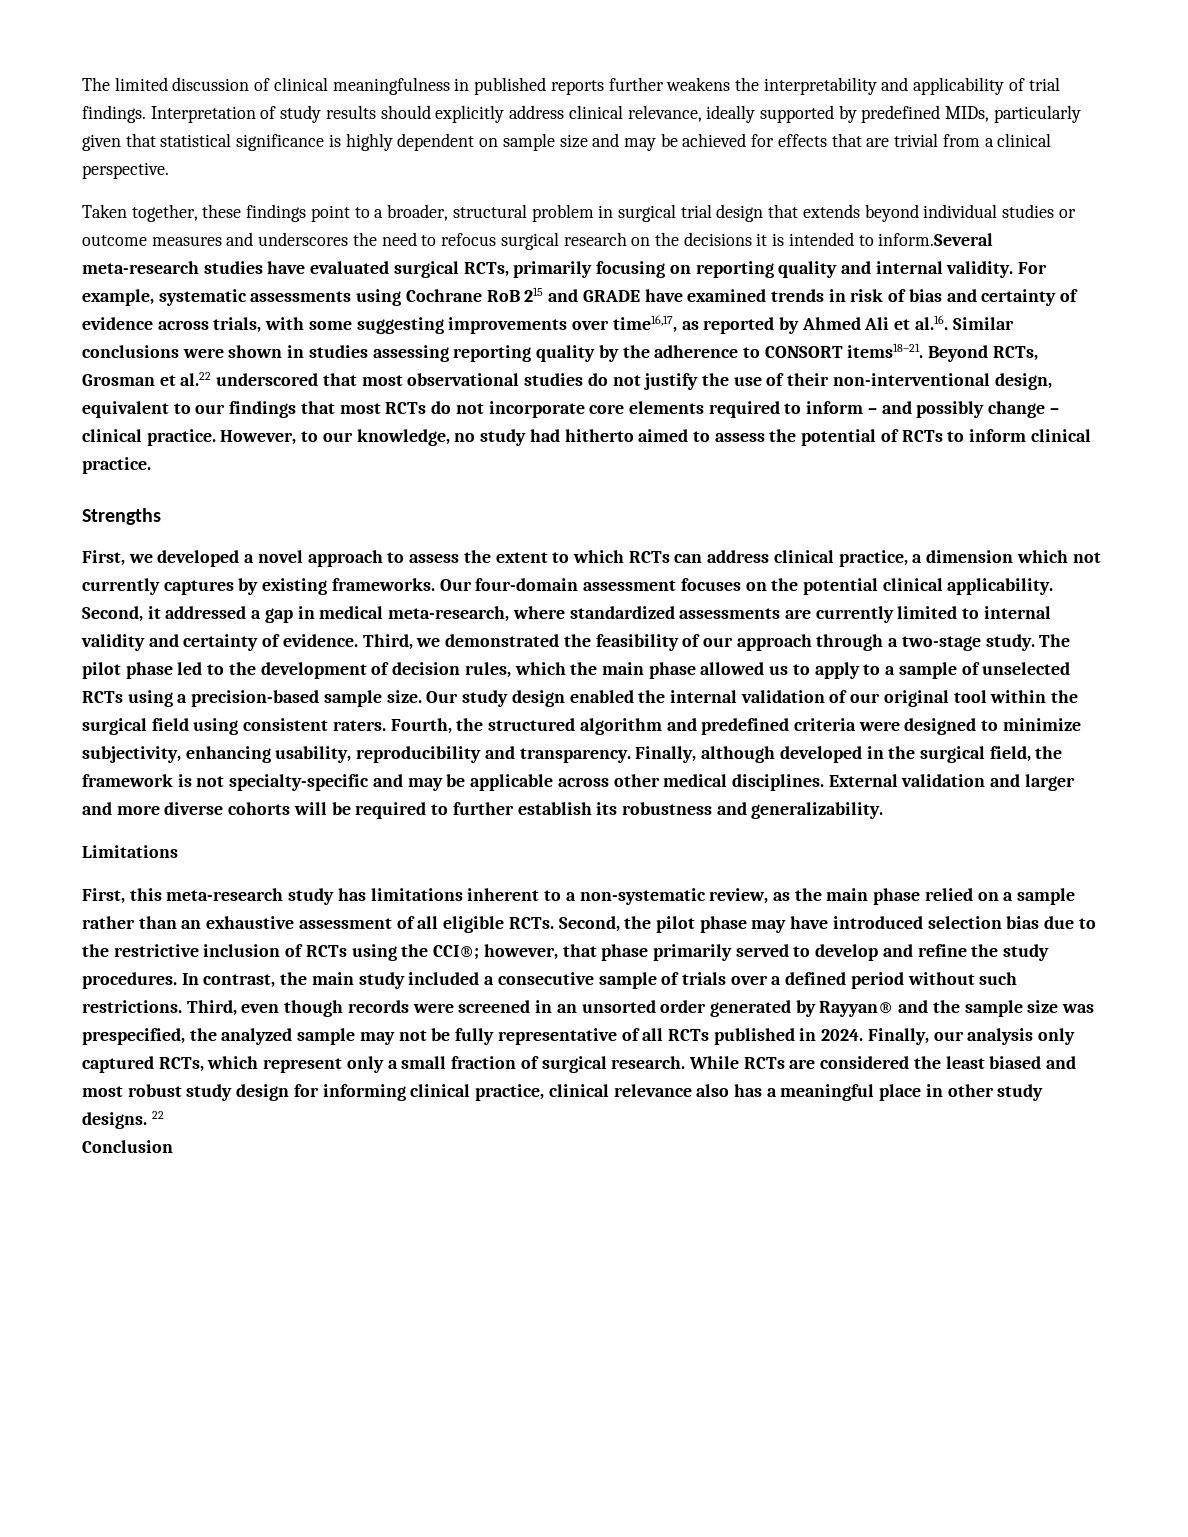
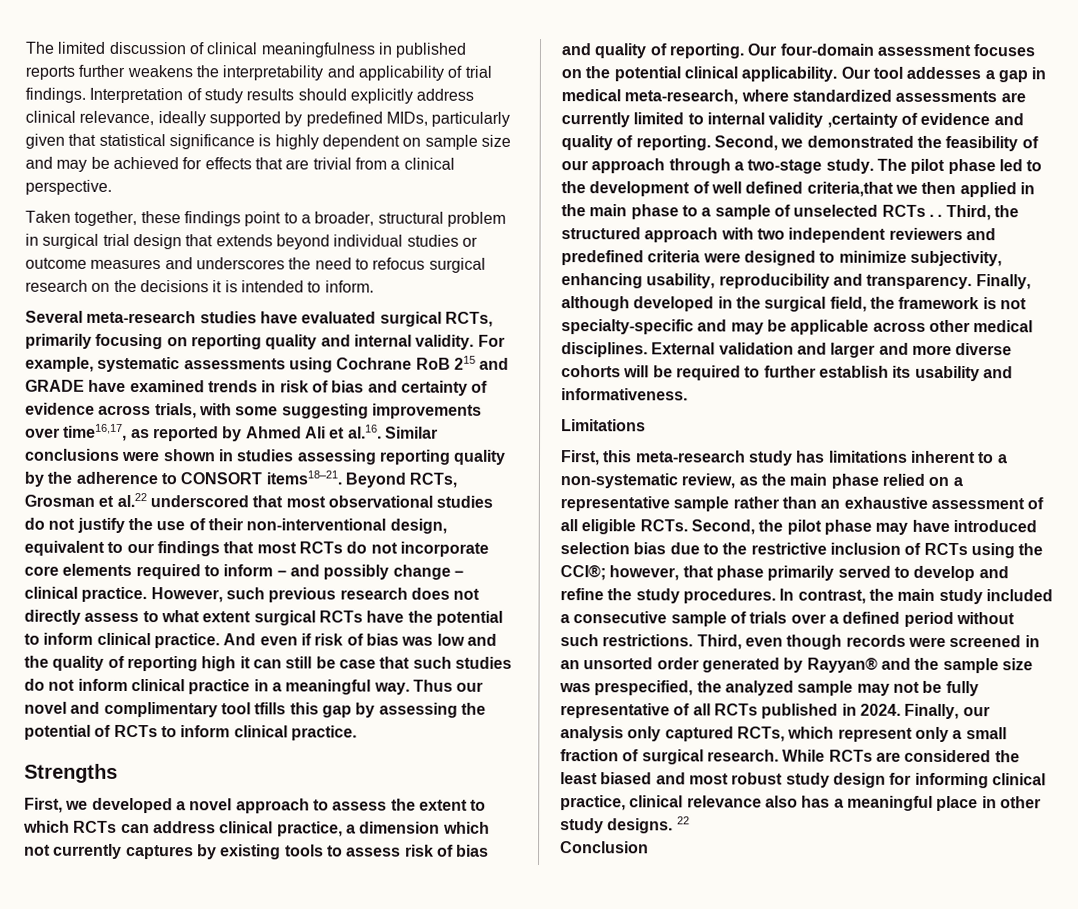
- Taken together, these findings point to a broader, structural problem in surgical trial design that extends beyond individual studies or outcome measures and underscores the need to refocus surgical research on the decisions it is intended to inform.Several meta-research studies have evaluated surgical RCTs, primarily focusing on reporting quality and internal validity.
+ Taken together, these findings point to a broader, structural problem in surgical trial design that extends beyond individual studies or outcome measures and underscores the need to refocus surgical research on the decisions it is intended to inform.
+ Several meta-research studies have evaluated surgical RCTs, primarily focusing on reporting quality and internal validity.
- However, to our knowledge, no study had hitherto aimed to assess the potential of RCTs to inform clinical practice.
+ However, such previous research does not directly assess to what extent surgical RCTs have the potential to inform clinical practice. And even if risk of bias was low and the quality of reporting high it can still be case that such studies do not inform clinical practice in a meaningful way. Thus our novel and complimentary tool tfills this gap by assessing the potential of RCTs to inform clinical practice.
- First, we developed a novel approach to assess the extent to which RCTs can address clinical practice, a dimension which not currently captures by existing frameworks.
+ First, we developed a novel approach to assess the extent to which RCTs can address clinical practice, a dimension which not currently captures by existing tools to assess risk of bias and quality of reporting.
- Second, it addressed a gap in medical meta-research, where standardized assessments are currently limited to internal validity and certainty of evidence. Third, we demonstrated the feasibility of our approach through a two-stage study.
+ Our tool addesses a gap in medical meta-research, where standardized assessments are currently limited to internal validity ,certainty of evidence and quality of reporting. Second, we demonstrated the feasibility of our approach through a two-stage study.
- The pilot phase led to the development of decision rules, which the main phase allowed us to apply to a sample of unselected RCTs using a precision-based sample size. Our study design enabled the internal validation of our original tool within the surgical field using consistent raters. Fourth, the structured algorithm and predefined criteria were designed to minimize subjectivity, enhancing usability, reproducibility and transparency.
+ The pilot phase led to the development of well defined criteria,that we then applied in the main phase to a sample of unselected RCTs . . Third, the structured approach with two independent reviewers and predefined criteria were designed to minimize subjectivity, enhancing usability, reproducibility and transparency.
- External validation and larger and more diverse cohorts will be required to further establish its robustness and generalizability.
+ External validation and larger and more diverse cohorts will be required to further establish its usability and informativeness.
- First, this meta-research study has limitations inherent to a non-systematic review, as the main phase relied on a sample rather than an exhaustive assessment of all eligible RCTs.
+ First, this meta-research study has limitations inherent to a non-systematic review, as the main phase relied on a representative sample rather than an exhaustive assessment of all eligible RCTs.

